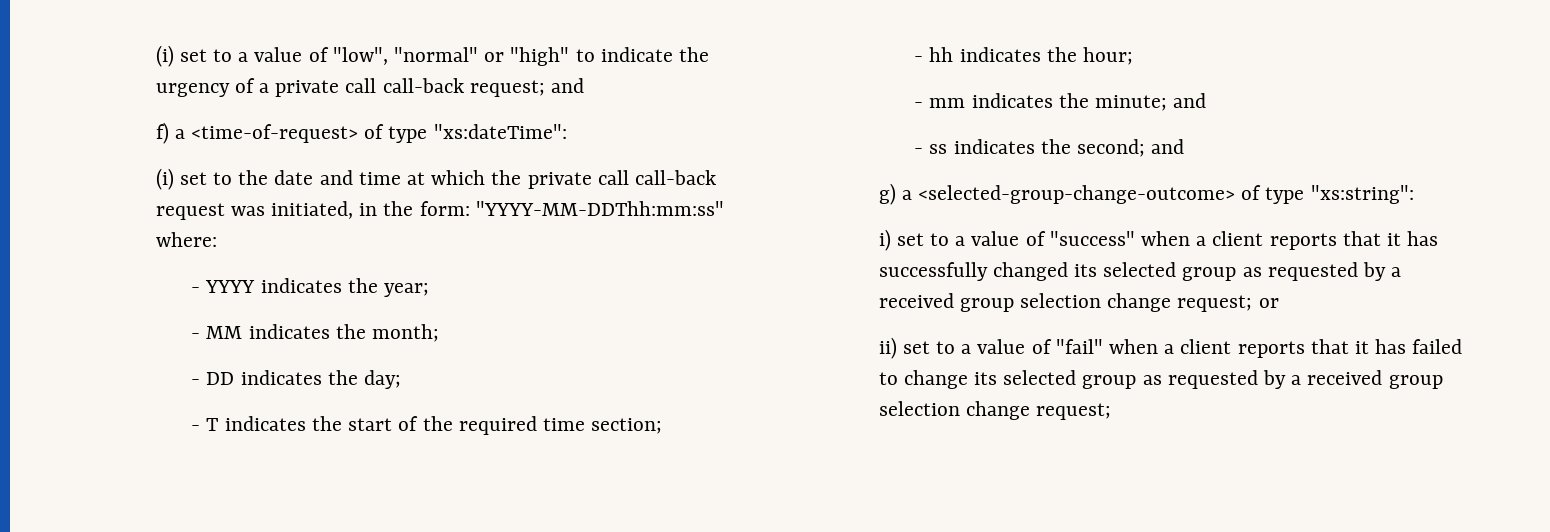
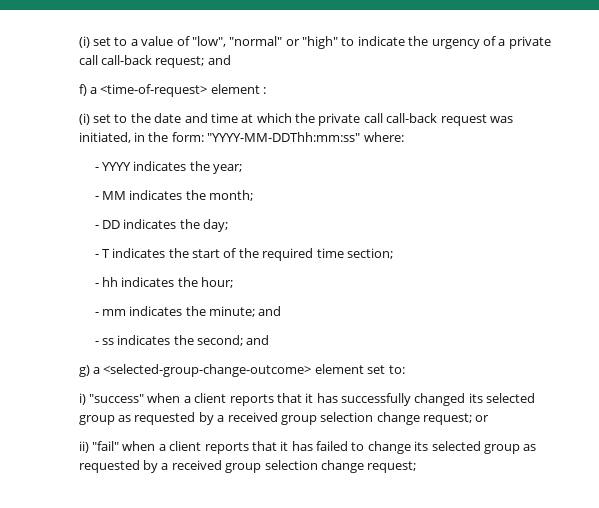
- f) a <time-of-request> of type "xs:dateTime":
+ f) a <time-of-request> element :
- g) a <selected-group-change-outcome> of type "xs:string":
- i) set to a value of "success" when a client reports that it has successfully changed its selected group as requested by a received group selection change request; or
+ g) a <selected-group-change-outcome> element set to:
+ i) "success" when a client reports that it has successfully changed its selected group as requested by a received group selection change request; or
- ii) set to a value of "fail" when a client reports that it has failed to change its selected group as requested by a received group selection change request;
+ ii) "fail" when a client reports that it has failed to change its selected group as requested by a received group selection change request;

